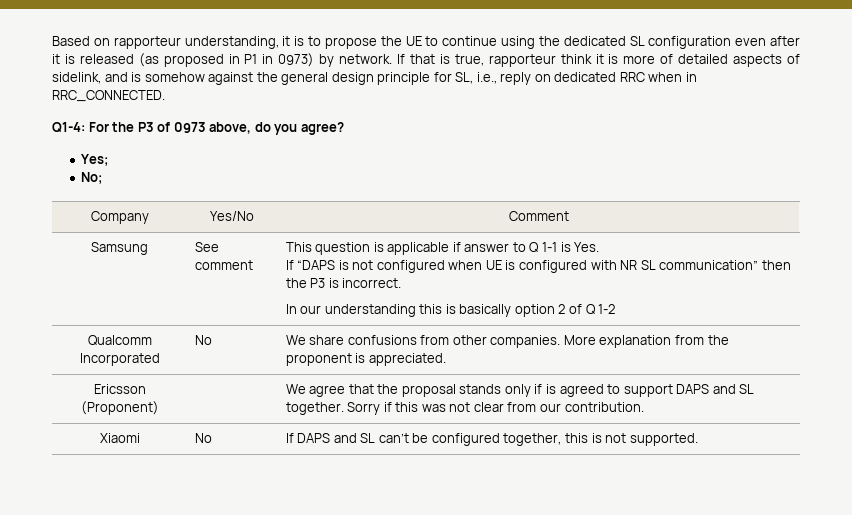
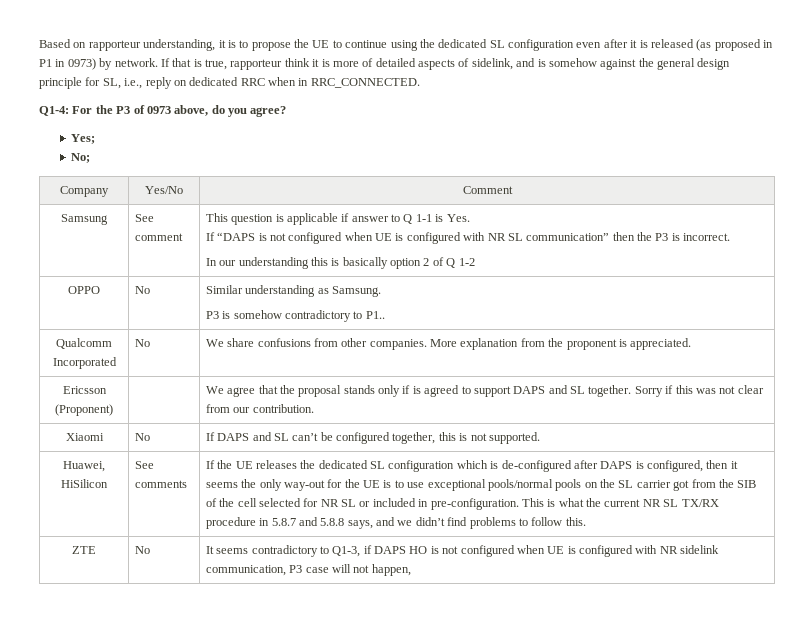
+ OPPO | No | Similar understanding as Samsung.
+ P3 is somehow contradictory to P1..
+ Huawei, HiSilicon | See comments | If the UE releases the dedicated SL configuration which is de-configured after DAPS is configured, then it seems the only way-out for the UE is to use exceptional pools/normal pools on the SL carrier got from the SIB of the cell selected for NR SL or included in pre-configuration. This is what the current NR SL TX/RX procedure in 5.8.7 and 5.8.8 says, and we didn’t find problems to follow this.
+ ZTE | No | It seems contradictory to Q1-3, if DAPS HO is not configured when UE is configured with NR sidelink communication, P3 case will not happen,

